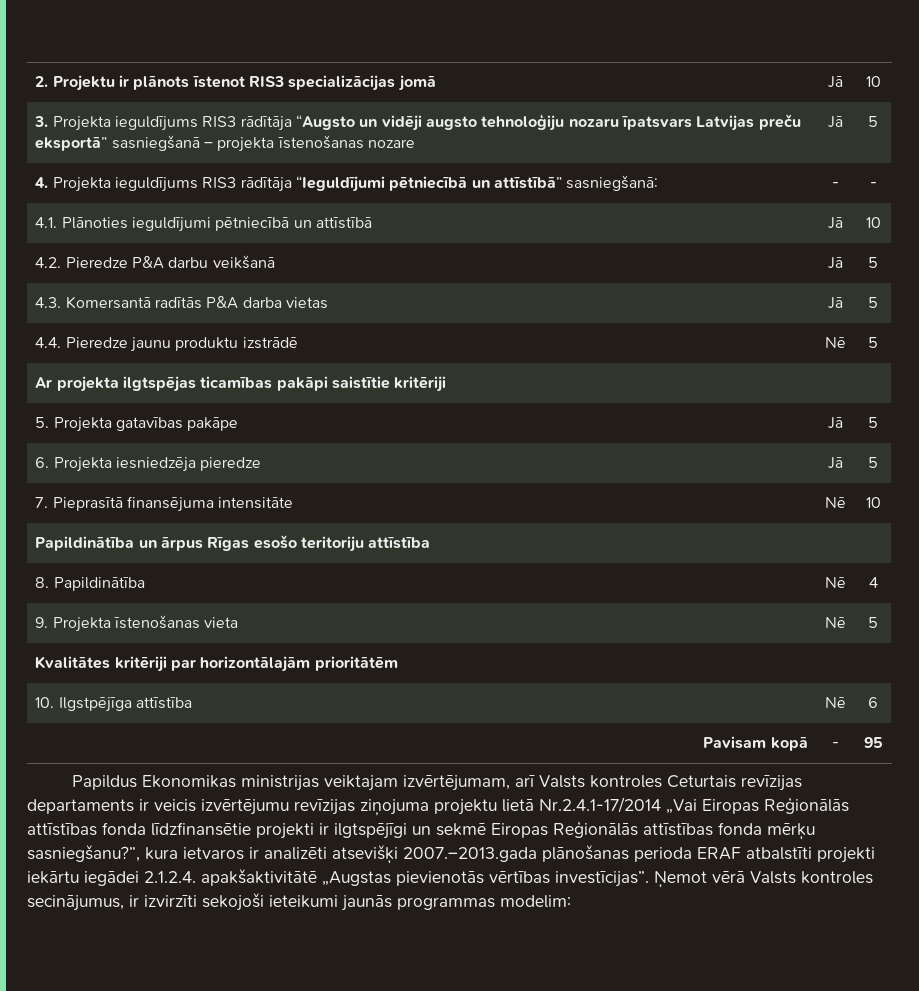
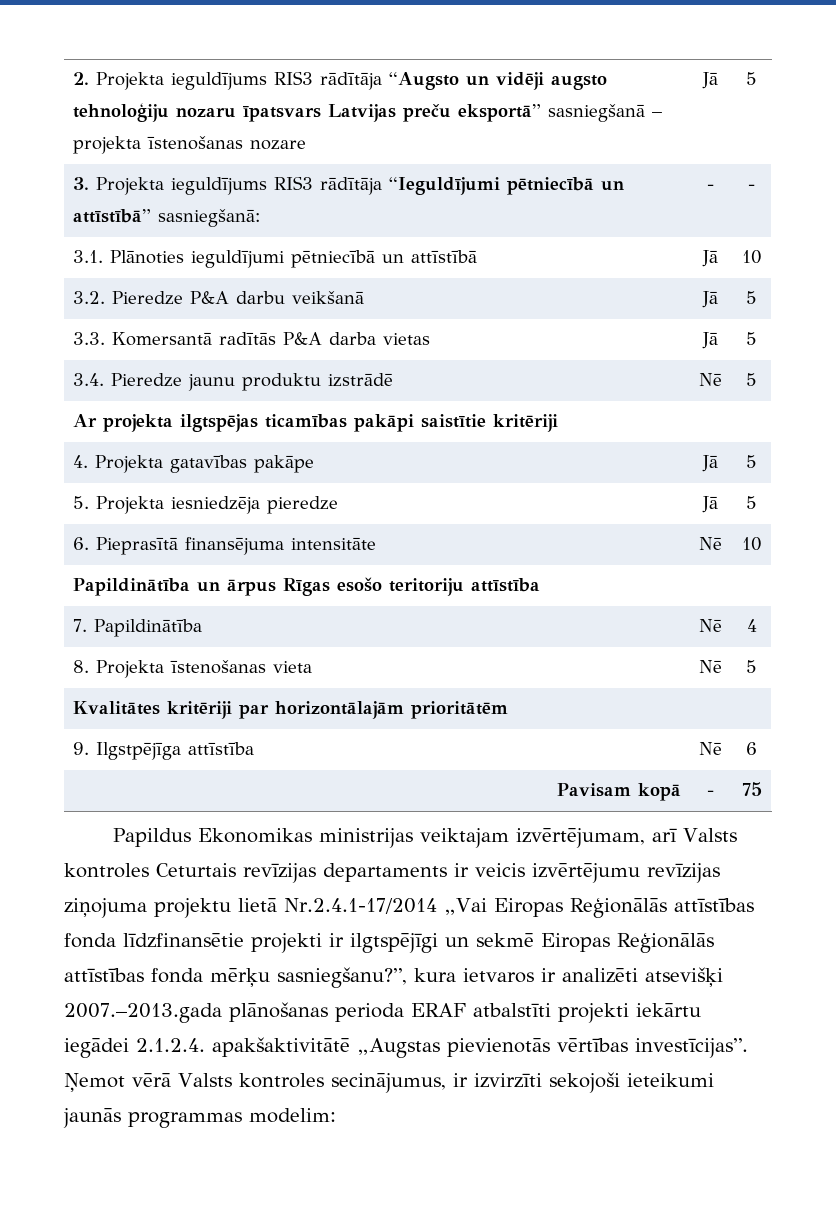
- 2. Projektu ir plānots īstenot RIS3 specializācijas jomā | Jā | 10
- 3. Projekta ieguldījums RIS3 rādītāja “Augsto un vidēji augsto tehnoloģiju nozaru īpatsvars Latvijas preču eksportā” sasniegšanā – projekta īstenošanas nozare | Jā | 5
+ 2. Projekta ieguldījums RIS3 rādītāja “Augsto un vidēji augsto tehnoloģiju nozaru īpatsvars Latvijas preču eksportā” sasniegšanā – projekta īstenošanas nozare | Jā | 5
- 4. Projekta ieguldījums RIS3 rādītāja “Ieguldījumi pētniecībā un attīstībā” sasniegšanā: | - | -
+ 3. Projekta ieguldījums RIS3 rādītāja “Ieguldījumi pētniecībā un attīstībā” sasniegšanā: | - | -
- 4.1. Plānoties ieguldījumi pētniecībā un attīstībā | Jā | 10
+ 3.1. Plānoties ieguldījumi pētniecībā un attīstībā | Jā | 10
- 4.2. Pieredze P&A darbu veikšanā | Jā | 5
+ 3.2. Pieredze P&A darbu veikšanā | Jā | 5
- 4.3. Komersantā radītās P&A darba vietas | Jā | 5
+ 3.3. Komersantā radītās P&A darba vietas | Jā | 5
- 4.4. Pieredze jaunu produktu izstrādē | Nē | 5
+ 3.4. Pieredze jaunu produktu izstrādē | Nē | 5
- 5. Projekta gatavības pakāpe | Jā | 5
+ 4. Projekta gatavības pakāpe | Jā | 5
- 6. Projekta iesniedzēja pieredze | Jā | 5
+ 5. Projekta iesniedzēja pieredze | Jā | 5
- 7. Pieprasītā finansējuma intensitāte | Nē | 10
+ 6. Pieprasītā finansējuma intensitāte | Nē | 10
- 8. Papildinātība | Nē | 4
+ 7. Papildinātība | Nē | 4
- 9. Projekta īstenošanas vieta | Nē | 5
+ 8. Projekta īstenošanas vieta | Nē | 5
- 10. Ilgstpējīga attīstība | Nē | 6
+ 9. Ilgstpējīga attīstība | Nē | 6
- Pavisam kopā | - | 95
+ Pavisam kopā | - | 75

